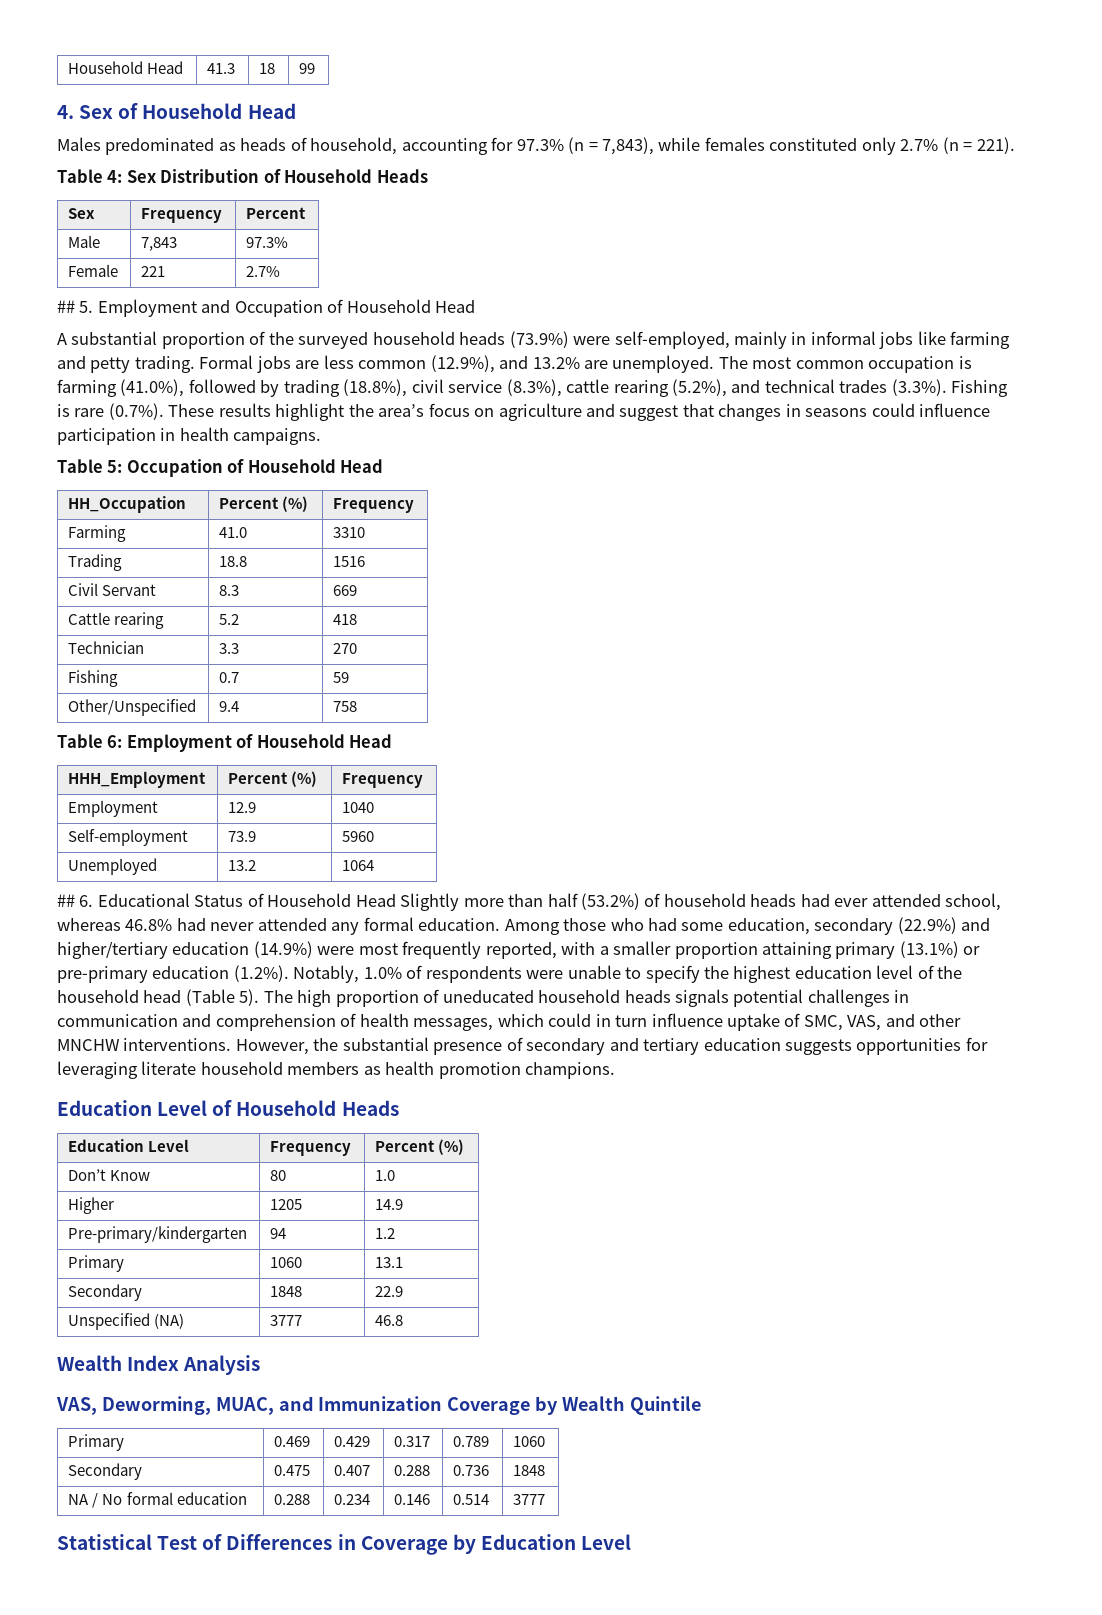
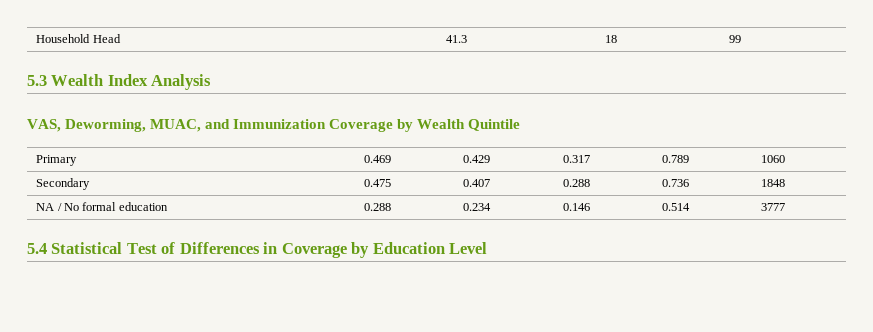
- 4. Sex of Household Head
- Males predominated as heads of household, accounting for 97.3% (n = 7,843), while females constituted only 2.7% (n = 221).
- Table 4: Sex Distribution of Household Heads
- Sex | Frequency | Percent
- Male | 7,843 | 97.3%
- Female | 221 | 2.7%
- ## 5. Employment and Occupation of Household Head
- A substantial proportion of the surveyed household heads (73.9%) were self-employed, mainly in informal jobs like farming and petty trading. Formal jobs are less common (12.9%), and 13.2% are unemployed. The most common occupation is farming (41.0%), followed by trading (18.8%), civil service (8.3%), cattle rearing (5.2%), and technical trades (3.3%). Fishing is rare (0.7%). These results highlight the area’s focus on agriculture and suggest that changes in seasons could influence participation in health campaigns.
- Table 5: Occupation of Household Head
- HH_Occupation | Percent (%) | Frequency
- Farming | 41.0 | 3310
- Trading | 18.8 | 1516
- Civil Servant | 8.3 | 669
- Cattle rearing | 5.2 | 418
- Technician | 3.3 | 270
- Fishing | 0.7 | 59
- Other/Unspecified | 9.4 | 758
- Table 6: Employment of Household Head
- HHH_Employment | Percent (%) | Frequency
- Employment | 12.9 | 1040
- Self-employment | 73.9 | 5960
- Unemployed | 13.2 | 1064
- ## 6. Educational Status of Household Head Slightly more than half (53.2%) of household heads had ever attended school, whereas 46.8% had never attended any formal education. Among those who had some education, secondary (22.9%) and higher/tertiary education (14.9%) were most frequently reported, with a smaller proportion attaining primary (13.1%) or pre-primary education (1.2%). Notably, 1.0% of respondents were unable to specify the highest education level of the household head (Table 5). The high proportion of uneducated household heads signals potential challenges in communication and comprehension of health messages, which could in turn influence uptake of SMC, VAS, and other MNCHW interventions. However, the substantial presence of secondary and tertiary education suggests opportunities for leveraging literate household members as health promotion champions.
- Education Level of Household Heads
- Education Level | Frequency | Percent (%)
- Don’t Know | 80 | 1.0
- Higher | 1205 | 14.9
- Pre-primary/kindergarten | 94 | 1.2
- Primary | 1060 | 13.1
- Secondary | 1848 | 22.9
- Unspecified (NA) | 3777 | 46.8
- Wealth Index Analysis
+ 5.3 Wealth Index Analysis
- Statistical Test of Differences in Coverage by Education Level
+ 5.4 Statistical Test of Differences in Coverage by Education Level

